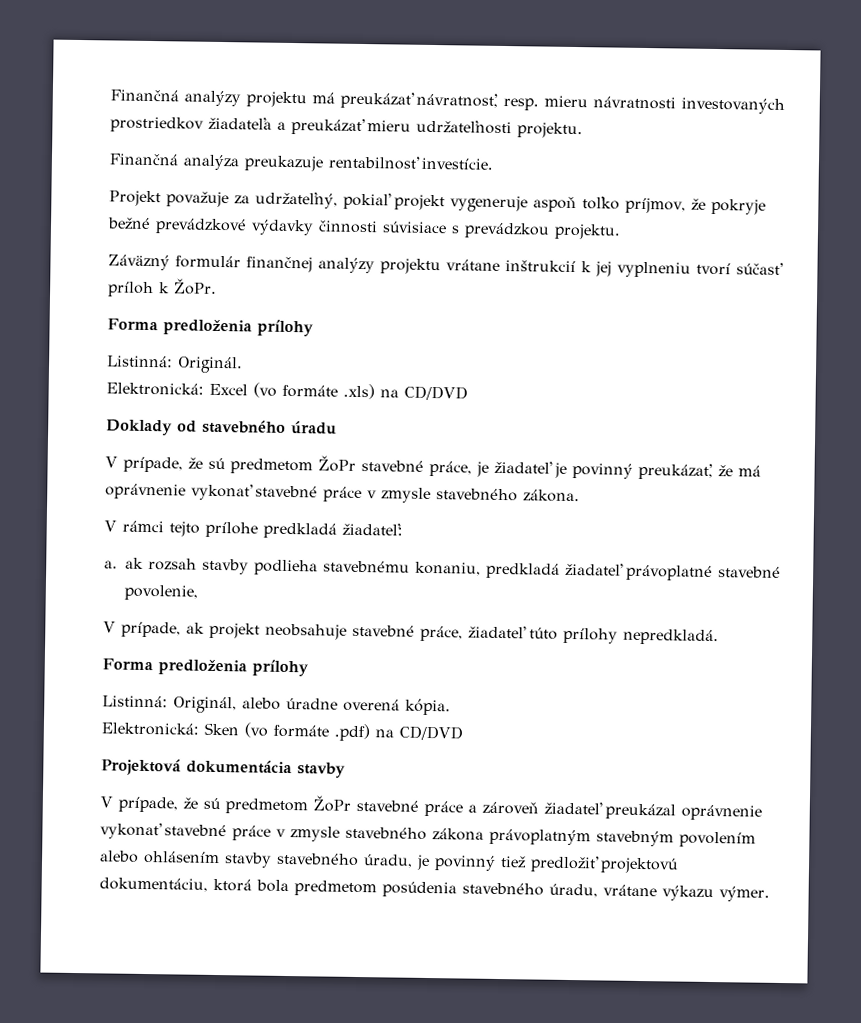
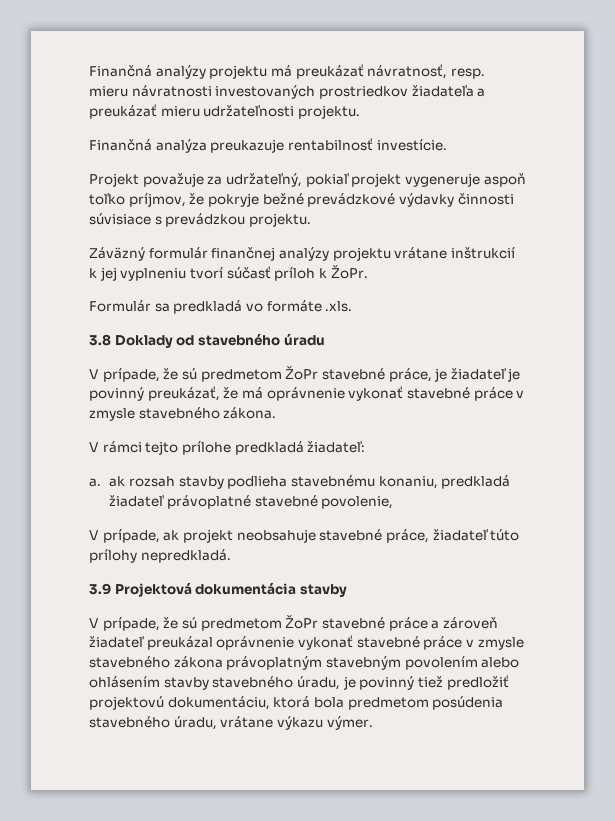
  Záväzný formulár finančnej analýzy projektu vrátane inštrukcií k jej vyplneniu tvorí súčasť príloh k ŽoPr.
- Forma predloženia prílohy
- Listinná: Originál.
- Elektronická: Excel (vo formáte .xls) na CD/DVD
- Doklady od stavebného úradu
+ Formulár sa predkladá vo formáte .xls.
+ 3.8 Doklady od stavebného úradu
  V prípade, ak projekt neobsahuje stavebné práce, žiadateľ túto prílohy nepredkladá.
- Forma predloženia prílohy
- Listinná: Originál, alebo úradne overená kópia.
- Elektronická: Sken (vo formáte .pdf) na CD/DVD
- Projektová dokumentácia stavby
+ 3.9 Projektová dokumentácia stavby

